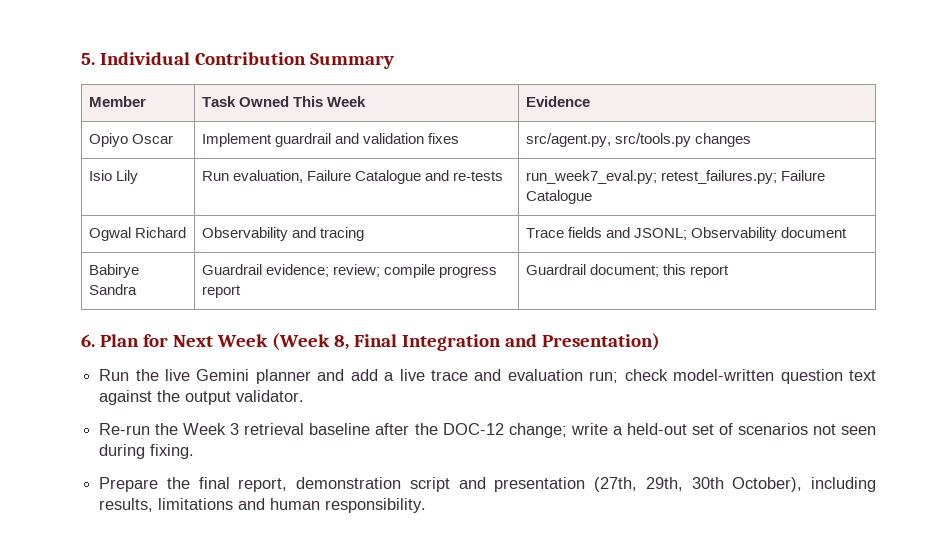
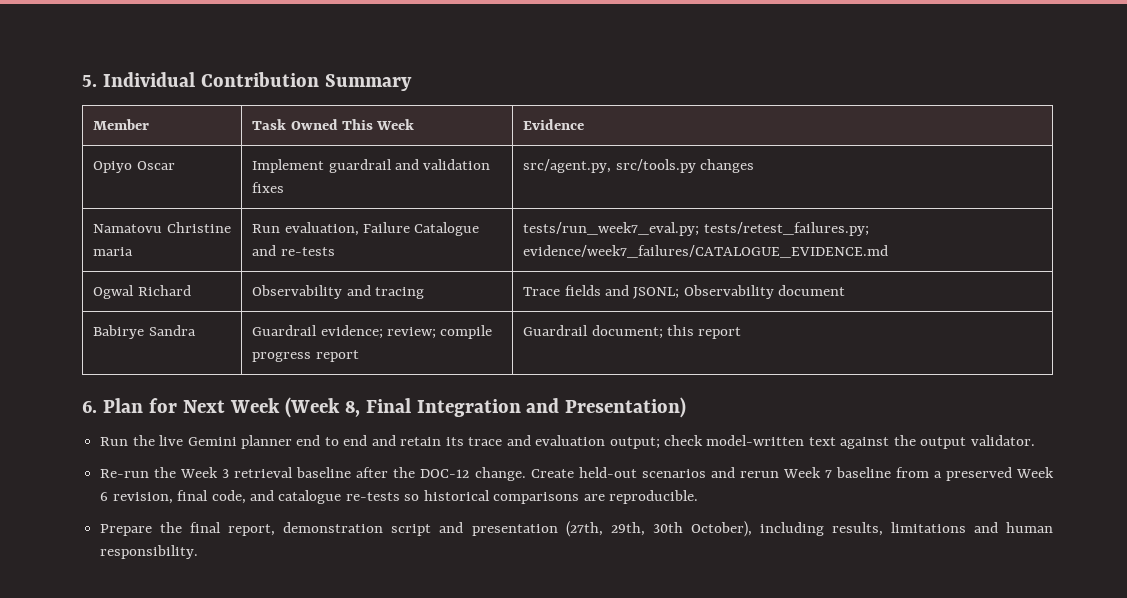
- Isio Lily | Run evaluation, Failure Catalogue and re-tests | run_week7_eval.py; retest_failures.py; Failure Catalogue
+ Namatovu Christine maria | Run evaluation, Failure Catalogue and re-tests | tests/run_week7_eval.py; tests/retest_failures.py; evidence/week7_failures/CATALOGUE_EVIDENCE.md
- Run the live Gemini planner and add a live trace and evaluation run; check model-written question text against the output validator.
+ Run the live Gemini planner end to end and retain its trace and evaluation output; check model-written text against the output validator.
- Re-run the Week 3 retrieval baseline after the DOC-12 change; write a held-out set of scenarios not seen during fixing.
+ Re-run the Week 3 retrieval baseline after the DOC-12 change. Create held-out scenarios and rerun Week 7 baseline from a preserved Week 6 revision, final code, and catalogue re-tests so historical comparisons are reproducible.

